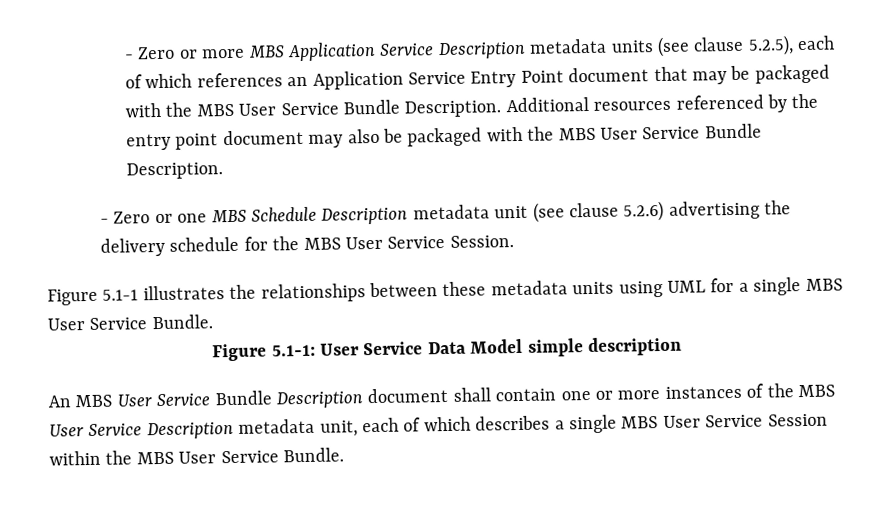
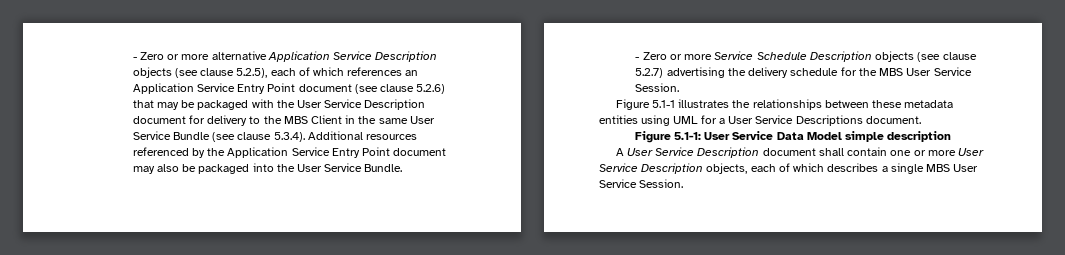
- - Zero or more MBS Application Service Description metadata units (see clause 5.2.5), each of which references an Application Service Entry Point document that may be packaged with the MBS User Service Bundle Description. Additional resources referenced by the entry point document may also be packaged with the MBS User Service Bundle Description.
- - Zero or one MBS Schedule Description metadata unit (see clause 5.2.6) advertising the delivery schedule for the MBS User Service Session.
+ - Zero or more alternative Application Service Description objects (see clause 5.2.5), each of which references an Application Service Entry Point document (see clause 5.2.6) that may be packaged with the User Service Description document for delivery to the MBS Client in the same User Service Bundle (see clause 5.3.4). Additional resources referenced by the Application Service Entry Point document may also be packaged into the User Service Bundle.
+ - Zero or more Service Schedule Description objects (see clause 5.2.7) advertising the delivery schedule for the MBS User Service Session.
- Figure 5.1-1 illustrates the relationships between these metadata units using UML for a single MBS User Service Bundle.
+ Figure 5.1-1 illustrates the relationships between these metadata entities using UML for a User Service Descriptions document.
- An MBS User Service Bundle Description document shall contain one or more instances of the MBS User Service Description metadata unit, each of which describes a single MBS User Service Session within the MBS User Service Bundle.
+ A User Service Description document shall contain one or more User Service Description objects, each of which describes a single MBS User Service Session.

